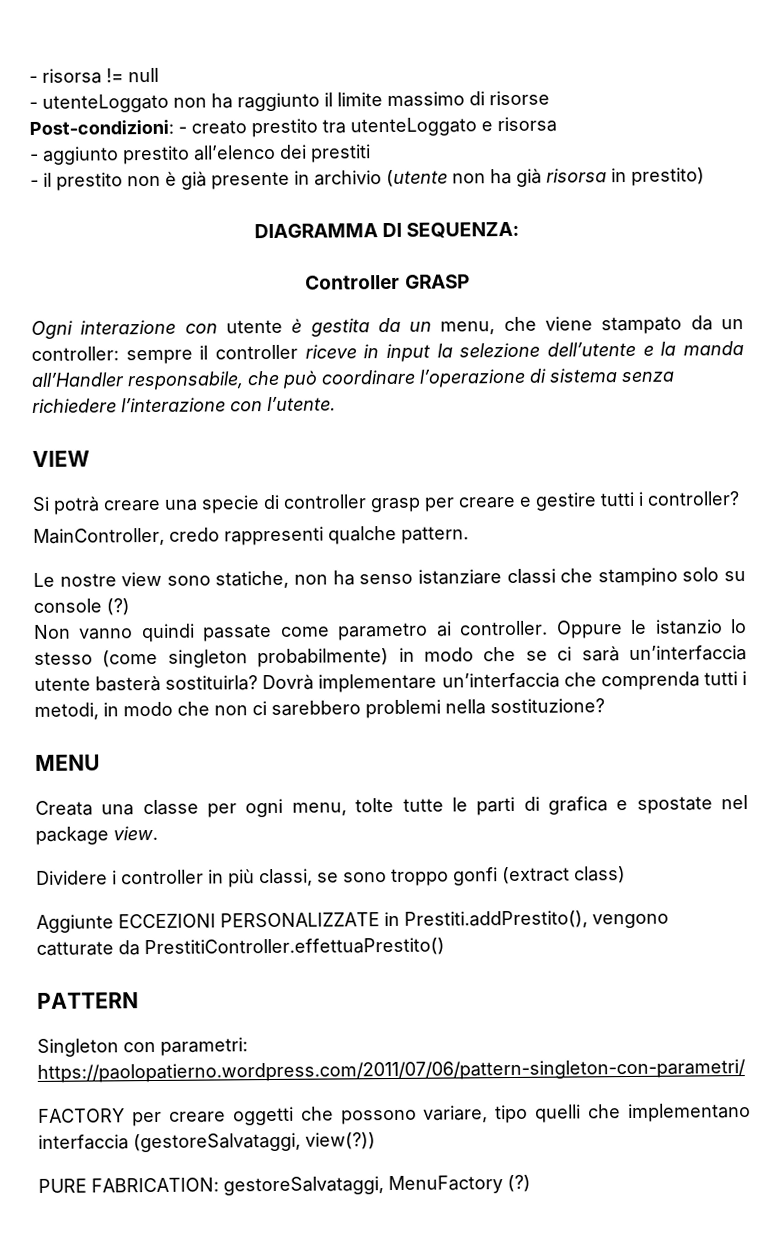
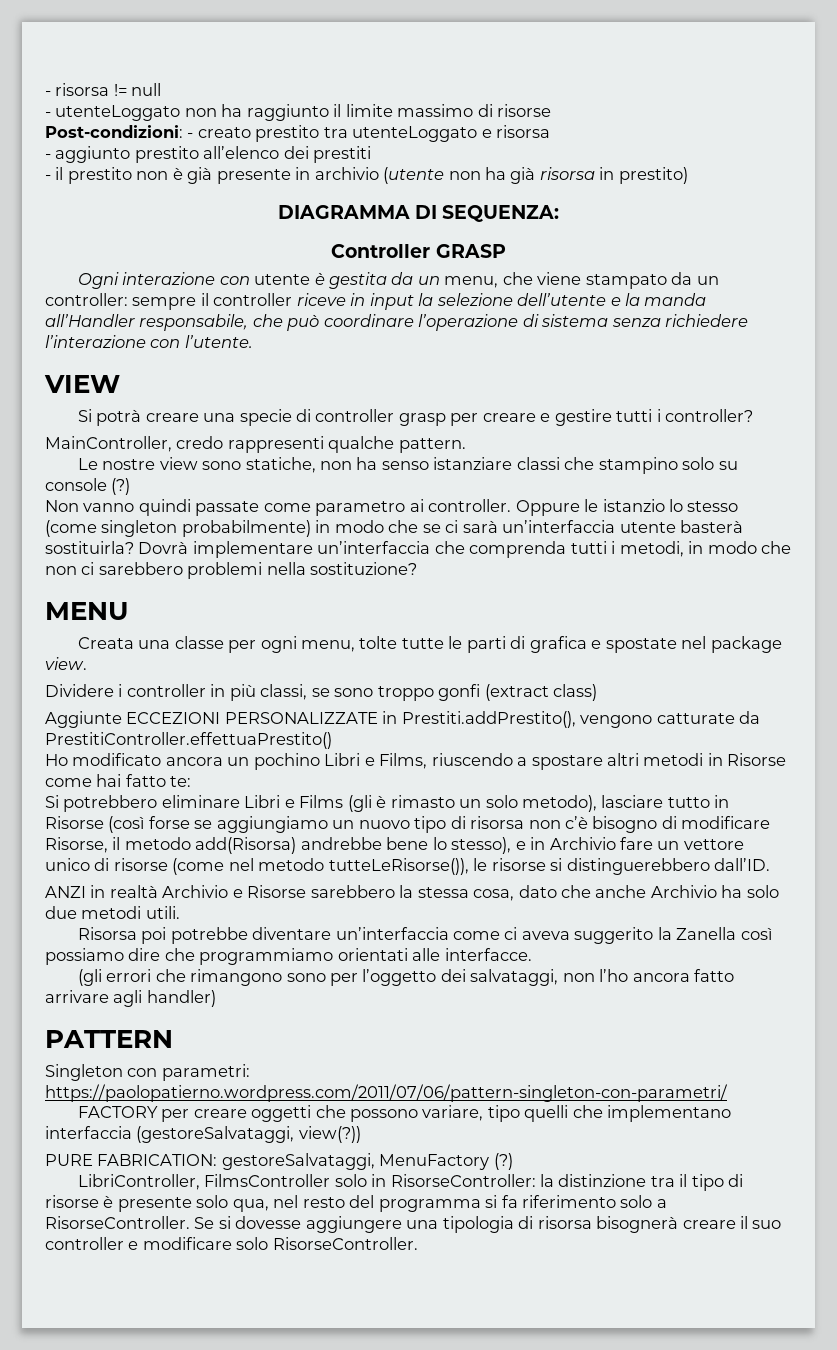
+ Ho modificato ancora un pochino Libri e Films, riuscendo a spostare altri metodi in Risorse come hai fatto te:
+ Si potrebbero eliminare Libri e Films (gli è rimasto un solo metodo), lasciare tutto in Risorse (così forse se aggiungiamo un nuovo tipo di risorsa non c’è bisogno di modificare Risorse, il metodo add(Risorsa) andrebbe bene lo stesso), e in Archivio fare un vettore unico di risorse (come nel metodo tutteLeRisorse()), le risorse si distinguerebbero dall’ID.
+ ANZI in realtà Archivio e Risorse sarebbero la stessa cosa, dato che anche Archivio ha solo due metodi utili.
+ Risorsa poi potrebbe diventare un’interfaccia come ci aveva suggerito la Zanella così possiamo dire che programmiamo orientati alle interfacce.
+ (gli errori che rimangono sono per l’oggetto dei salvataggi, non l’ho ancora fatto arrivare agli handler)
+ LibriController, FilmsController solo in RisorseController: la distinzione tra il tipo di risorse è presente solo qua, nel resto del programma si fa riferimento solo a RisorseController. Se si dovesse aggiungere una tipologia di risorsa bisognerà creare il suo controller e modificare solo RisorseController.

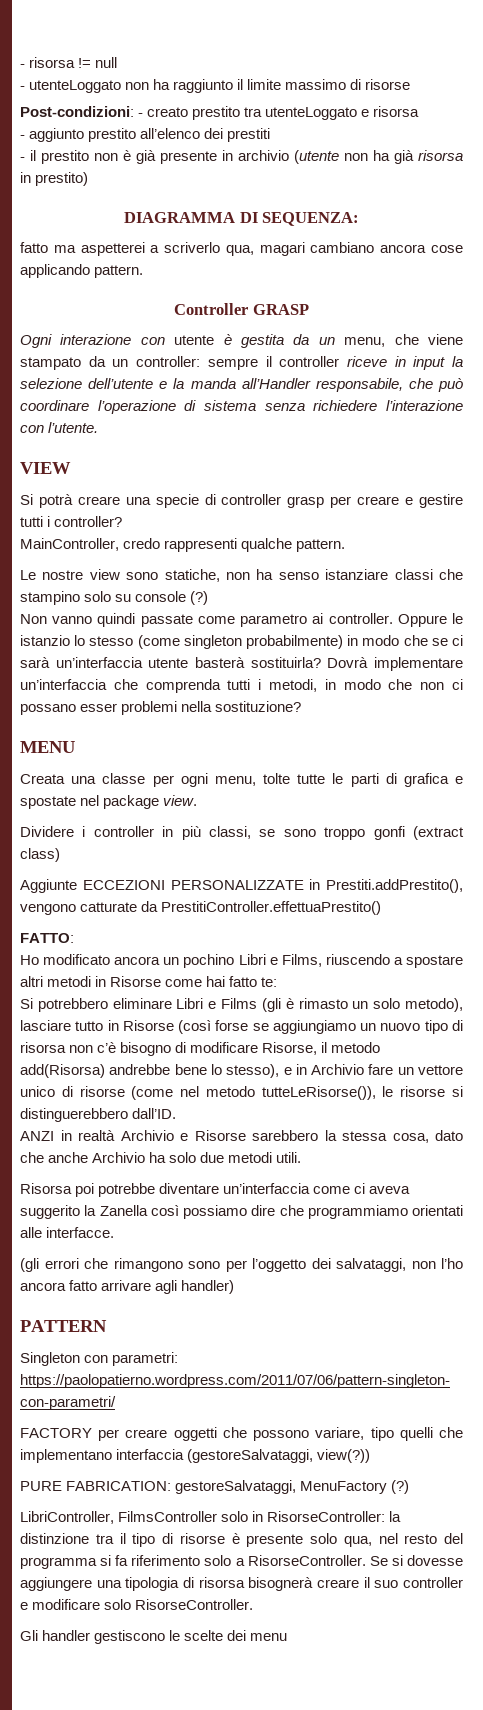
+ fatto ma aspetterei a scriverlo qua, magari cambiano ancora cose applicando pattern.
- Dovrà implementare un’interfaccia che comprenda tutti i metodi, in modo che non ci sarebbero problemi nella sostituzione?
+ Dovrà implementare un’interfaccia che comprenda tutti i metodi, in modo che non ci possano esser problemi nella sostituzione?
+ FATTO:
+ Gli handler gestiscono le scelte dei menu

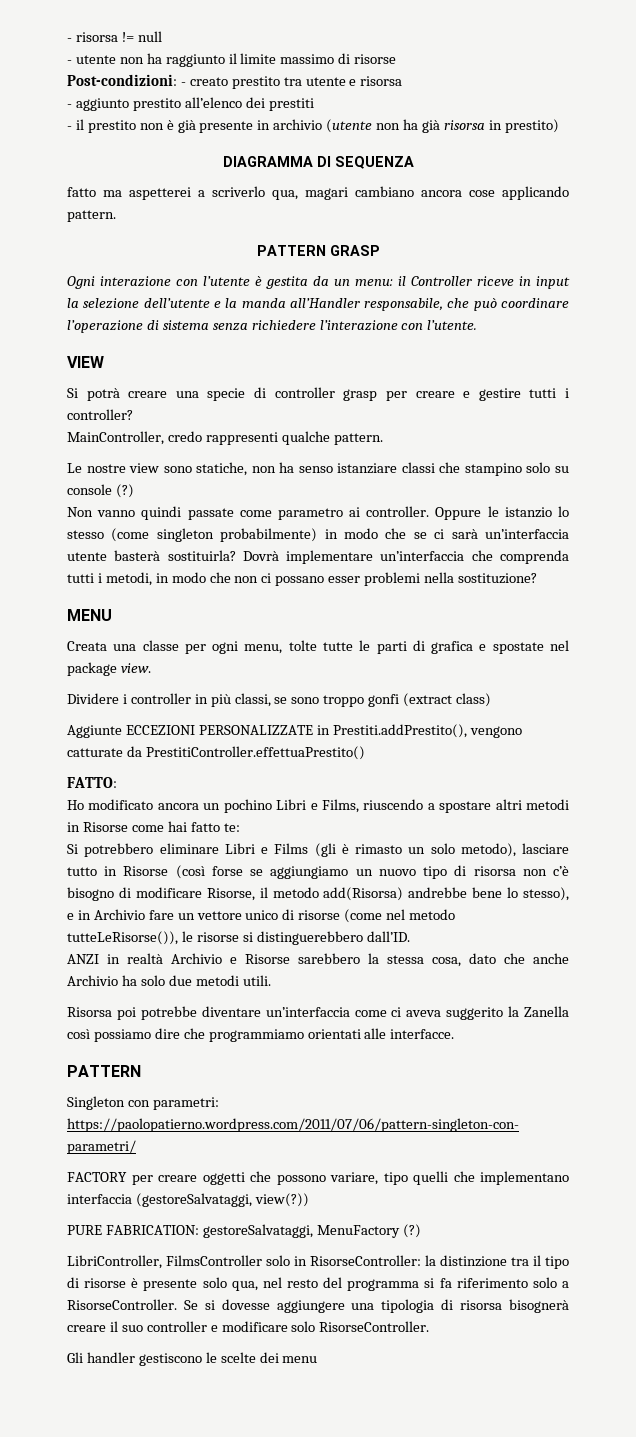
- - utenteLoggato non ha raggiunto il limite massimo di risorse
+ - utente non ha raggiunto il limite massimo di risorse
- Post-condizioni: - creato prestito tra utenteLoggato e risorsa
+ Post-condizioni: - creato prestito tra utente e risorsa
- DIAGRAMMA DI SEQUENZA:
+ DIAGRAMMA DI SEQUENZA
- Controller GRASP
+ PATTERN GRASP
- Ogni interazione con utente è gestita da un menu, che viene stampato da un controller: sempre il controller riceve in input la selezione dell’utente e la manda all’Handler responsabile, che può coordinare l’operazione di sistema senza richiedere l’interazione con l’utente.
+ Ogni interazione con l’utente è gestita da un menu: il Controller riceve in input la selezione dell’utente e la manda all’Handler responsabile, che può coordinare l’operazione di sistema senza richiedere l’interazione con l’utente.
- (gli errori che rimangono sono per l’oggetto dei salvataggi, non l’ho ancora fatto arrivare agli handler)

